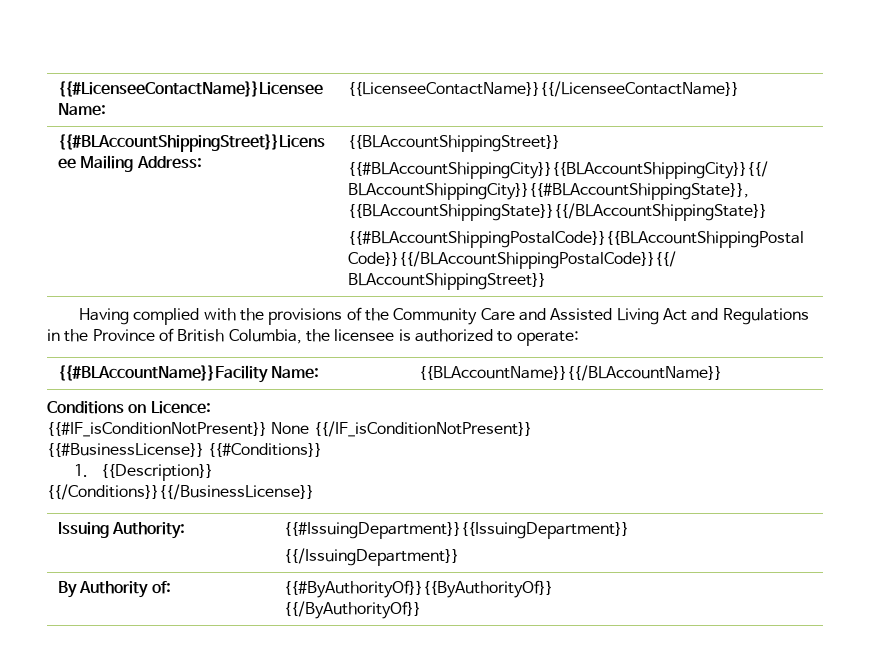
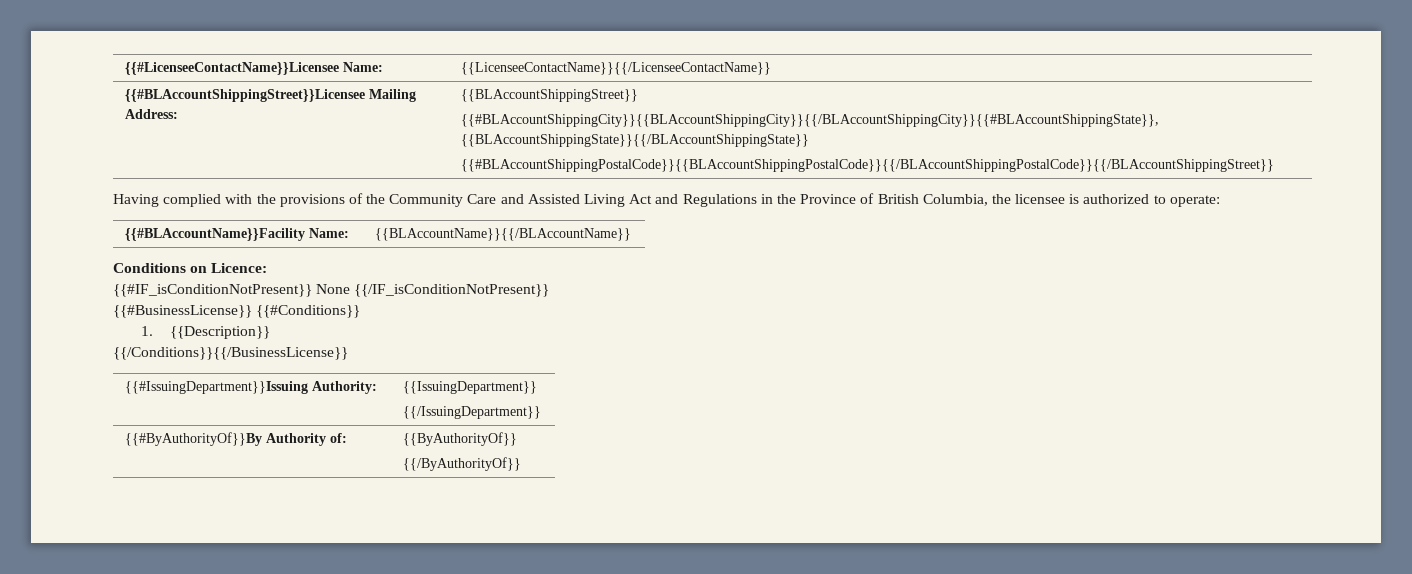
- Issuing Authority: | {{#IssuingDepartment}}{{IssuingDepartment}}
+ {{#IssuingDepartment}}Issuing Authority: | {{IssuingDepartment}}
- By Authority of: | {{#ByAuthorityOf}}{{ByAuthorityOf}}
+ {{#ByAuthorityOf}}By Authority of: | {{ByAuthorityOf}}

